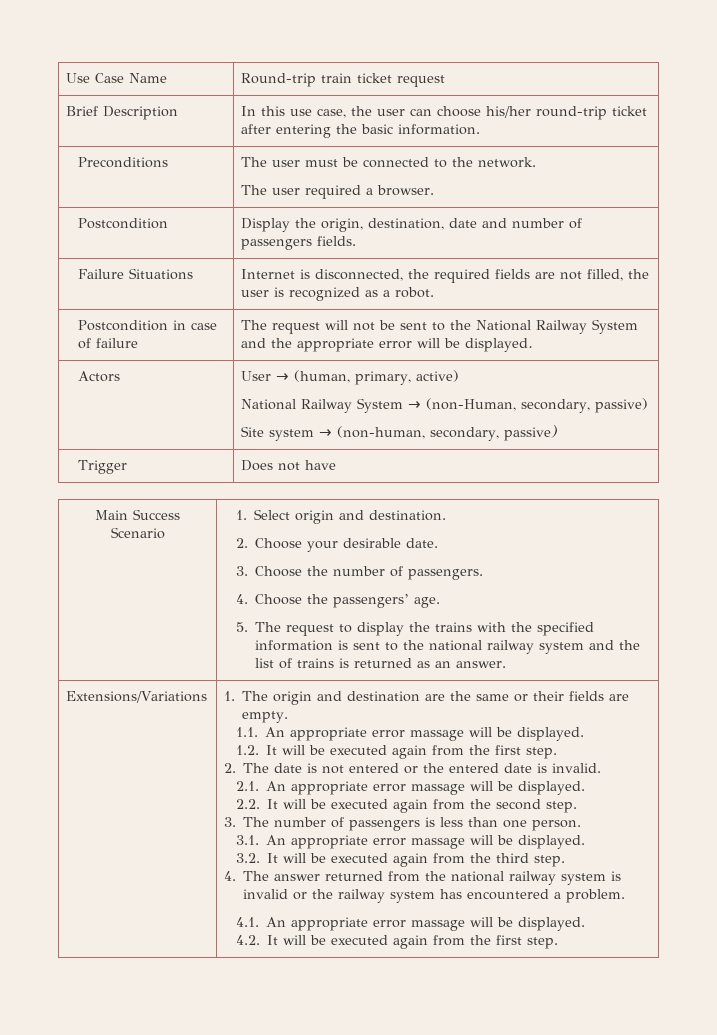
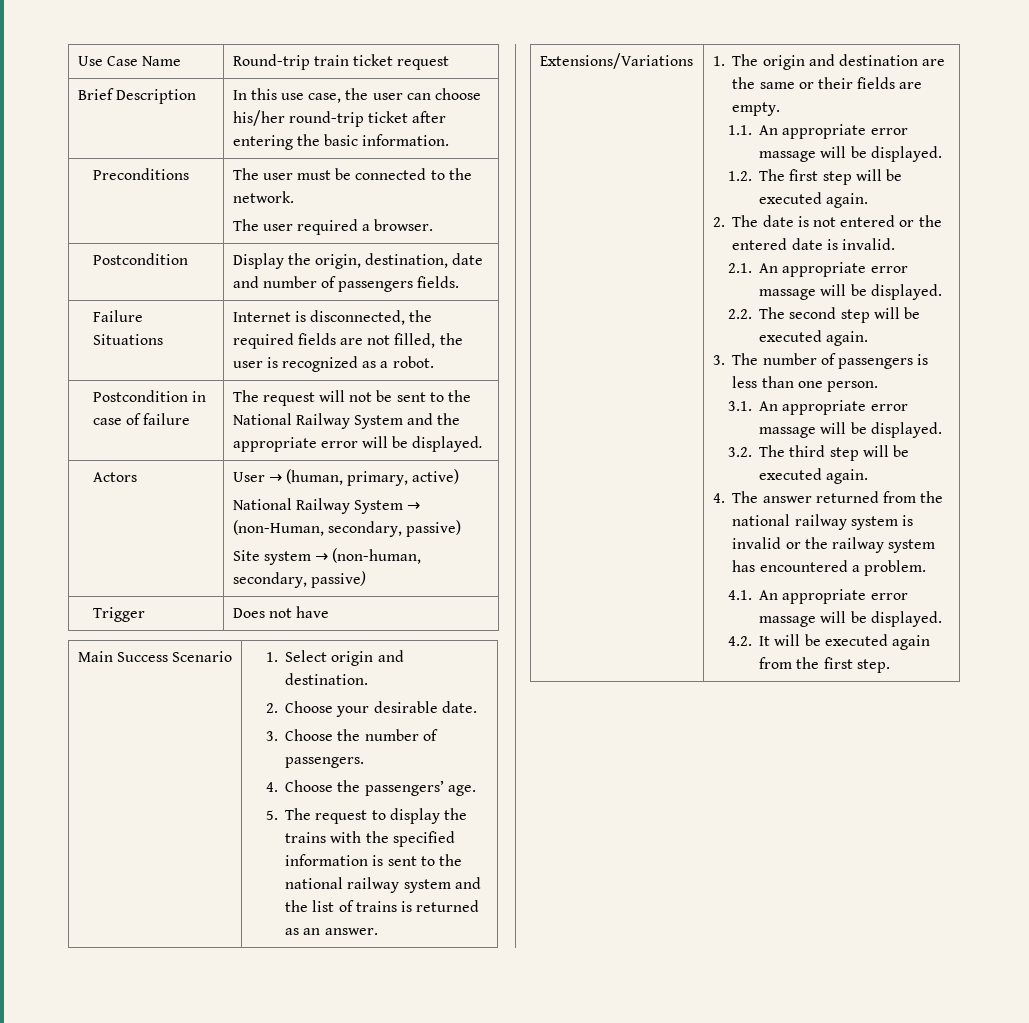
- 1.2. It will be executed again from the first step.
+ 1.2. The first step will be executed again.
- 2.2. It will be executed again from the second step.
+ 2.2. The second step will be executed again.
- 3.2. It will be executed again from the third step.
+ 3.2. The third step will be executed again.

